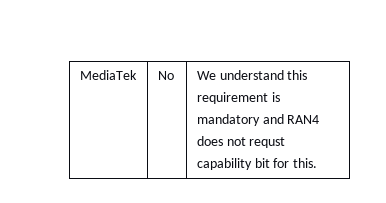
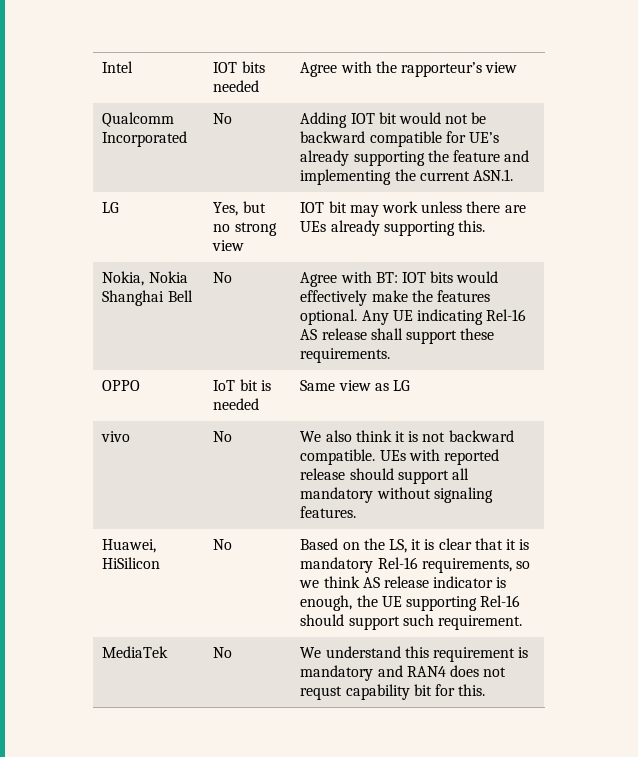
+ Intel | IOT bits needed | Agree with the rapporteur’s view
+ Qualcomm Incorporated | No | Adding IOT bit would not be backward compatible for UE’s already supporting the feature and implementing the current ASN.1.
+ LG | Yes, but no strong view | IOT bit may work unless there are UEs already supporting this.
+ Nokia, Nokia Shanghai Bell | No | Agree with BT: IOT bits would effectively make the features optional. Any UE indicating Rel-16 AS release shall support these requirements.
+ OPPO | IoT bit is needed | Same view as LG
+ vivo | No | We also think it is not backward compatible. UEs with reported release should support all mandatory without signaling features.
+ Huawei, HiSilicon | No | Based on the LS, it is clear that it is mandatory Rel-16 requirements, so we think AS release indicator is enough, the UE supporting Rel-16 should support such requirement.

